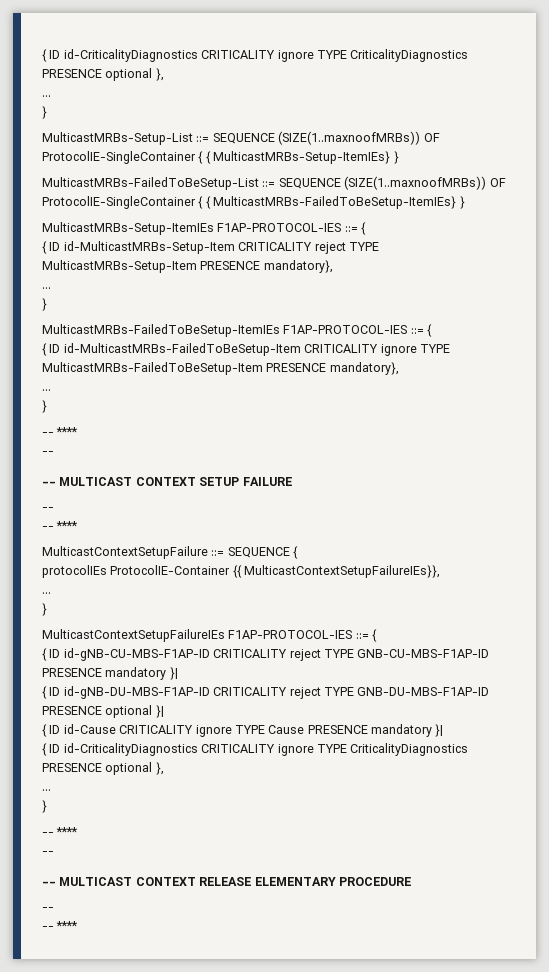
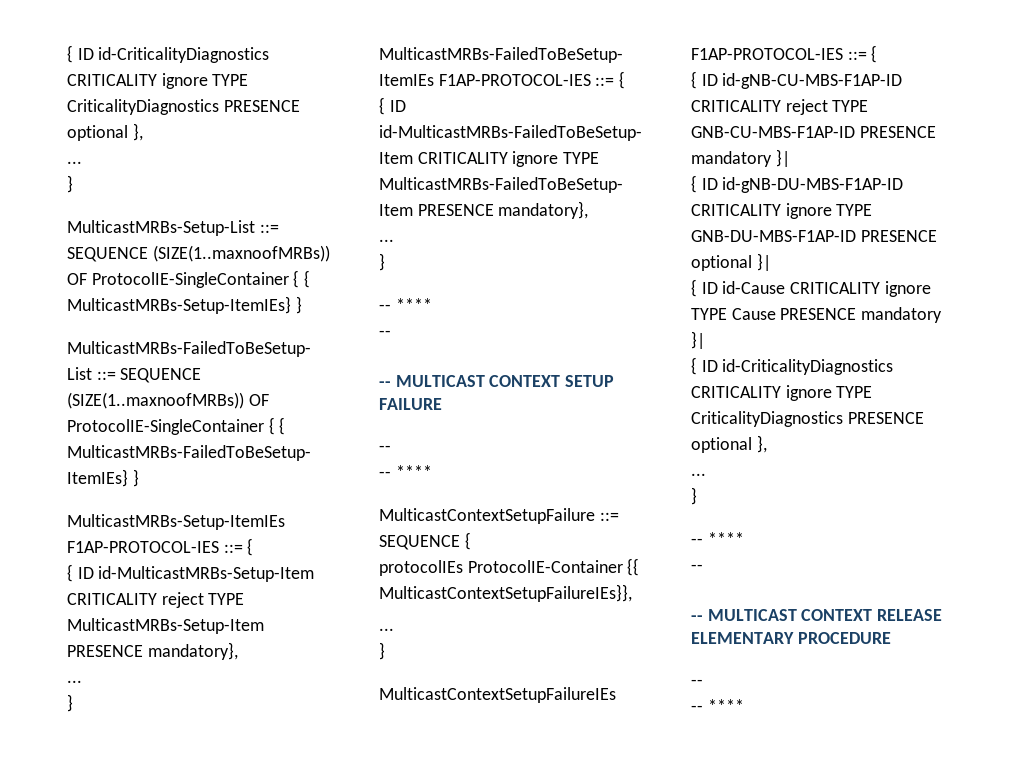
- { ID id-gNB-DU-MBS-F1AP-ID CRITICALITY reject TYPE GNB-DU-MBS-F1AP-ID PRESENCE optional }|
+ { ID id-gNB-DU-MBS-F1AP-ID CRITICALITY ignore TYPE GNB-DU-MBS-F1AP-ID PRESENCE optional }|

